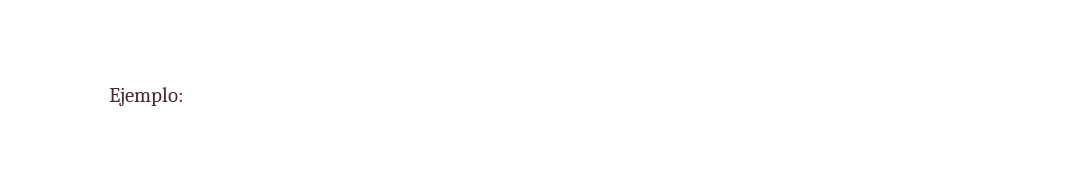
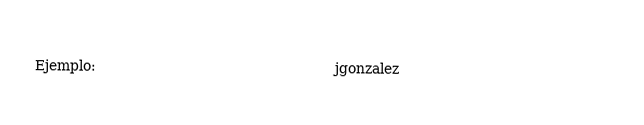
+ jgonzalez

